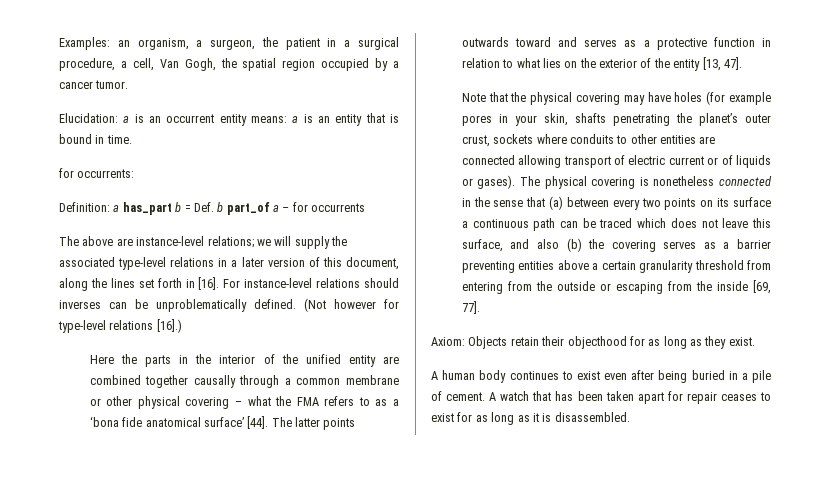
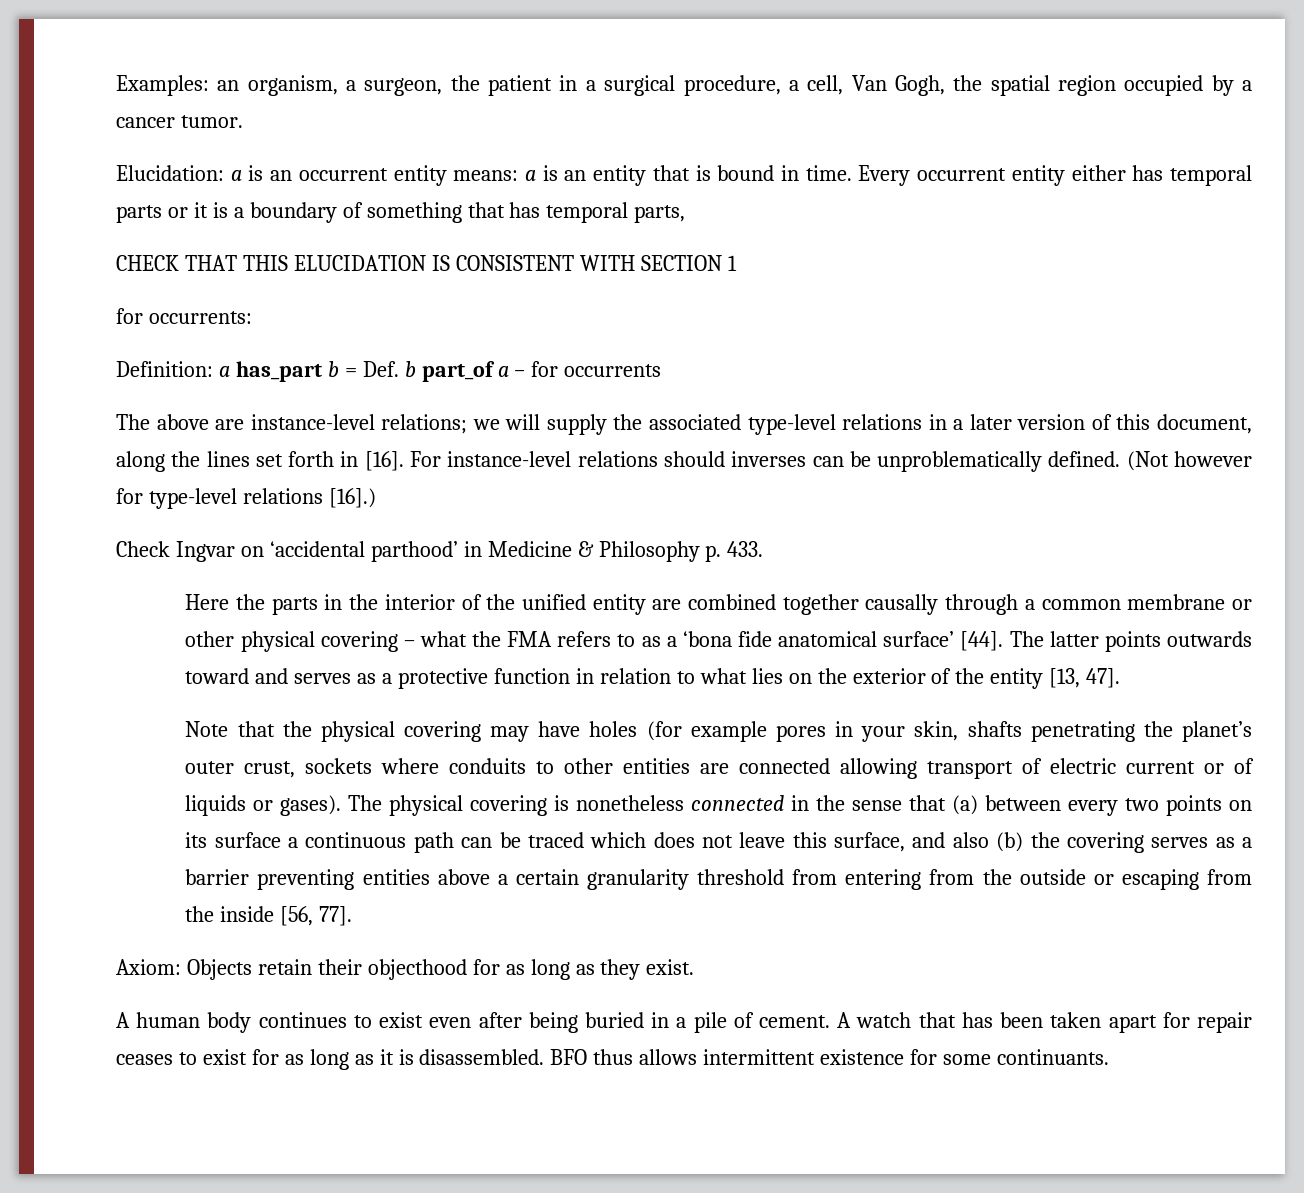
+ Every occurrent entity either has temporal parts or it is a boundary of something that has temporal parts,
+ CHECK THAT THIS ELUCIDATION IS CONSISTENT WITH SECTION 1
+ Check Ingvar on ‘accidental parthood’ in Medicine & Philosophy p. 433.
- The physical covering is nonetheless connected in the sense that (a) between every two points on its surface a continuous path can be traced which does not leave this surface, and also (b) the covering serves as a barrier preventing entities above a certain granularity threshold from entering from the outside or escaping from the inside [69, 77].
+ The physical covering is nonetheless connected in the sense that (a) between every two points on its surface a continuous path can be traced which does not leave this surface, and also (b) the covering serves as a barrier preventing entities above a certain granularity threshold from entering from the outside or escaping from the inside [56, 77].
+ BFO thus allows intermittent existence for some continuants.

